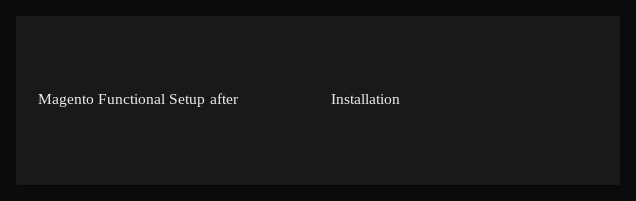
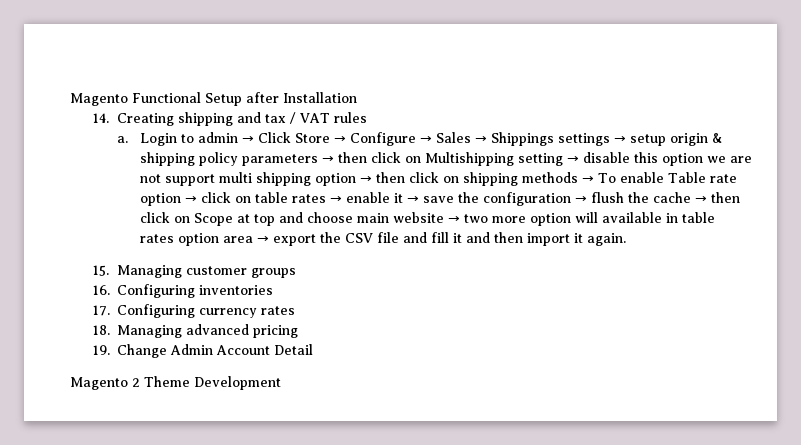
+ 14. Creating shipping and tax / VAT rules
+ a. Login to admin → Click Store → Configure → Sales → Shippings settings → setup origin & shipping policy parameters → then click on Multishipping setting → disable this option we are not support multi shipping option → then click on shipping methods → To enable Table rate option → click on table rates → enable it → save the configuration → flush the cache → then click on Scope at top and choose main website → two more option will available in table rates option area → export the CSV file and fill it and then import it again.
+ 15. Managing customer groups
+ 16. Configuring inventories
+ 17. Configuring currency rates
+ 18. Managing advanced pricing
+ 19. Change Admin Account Detail
+ Magento 2 Theme Development

